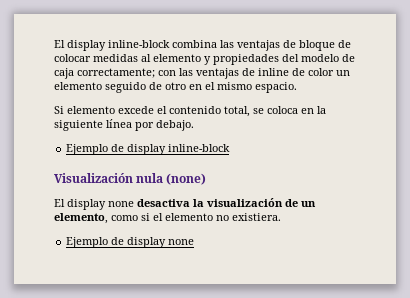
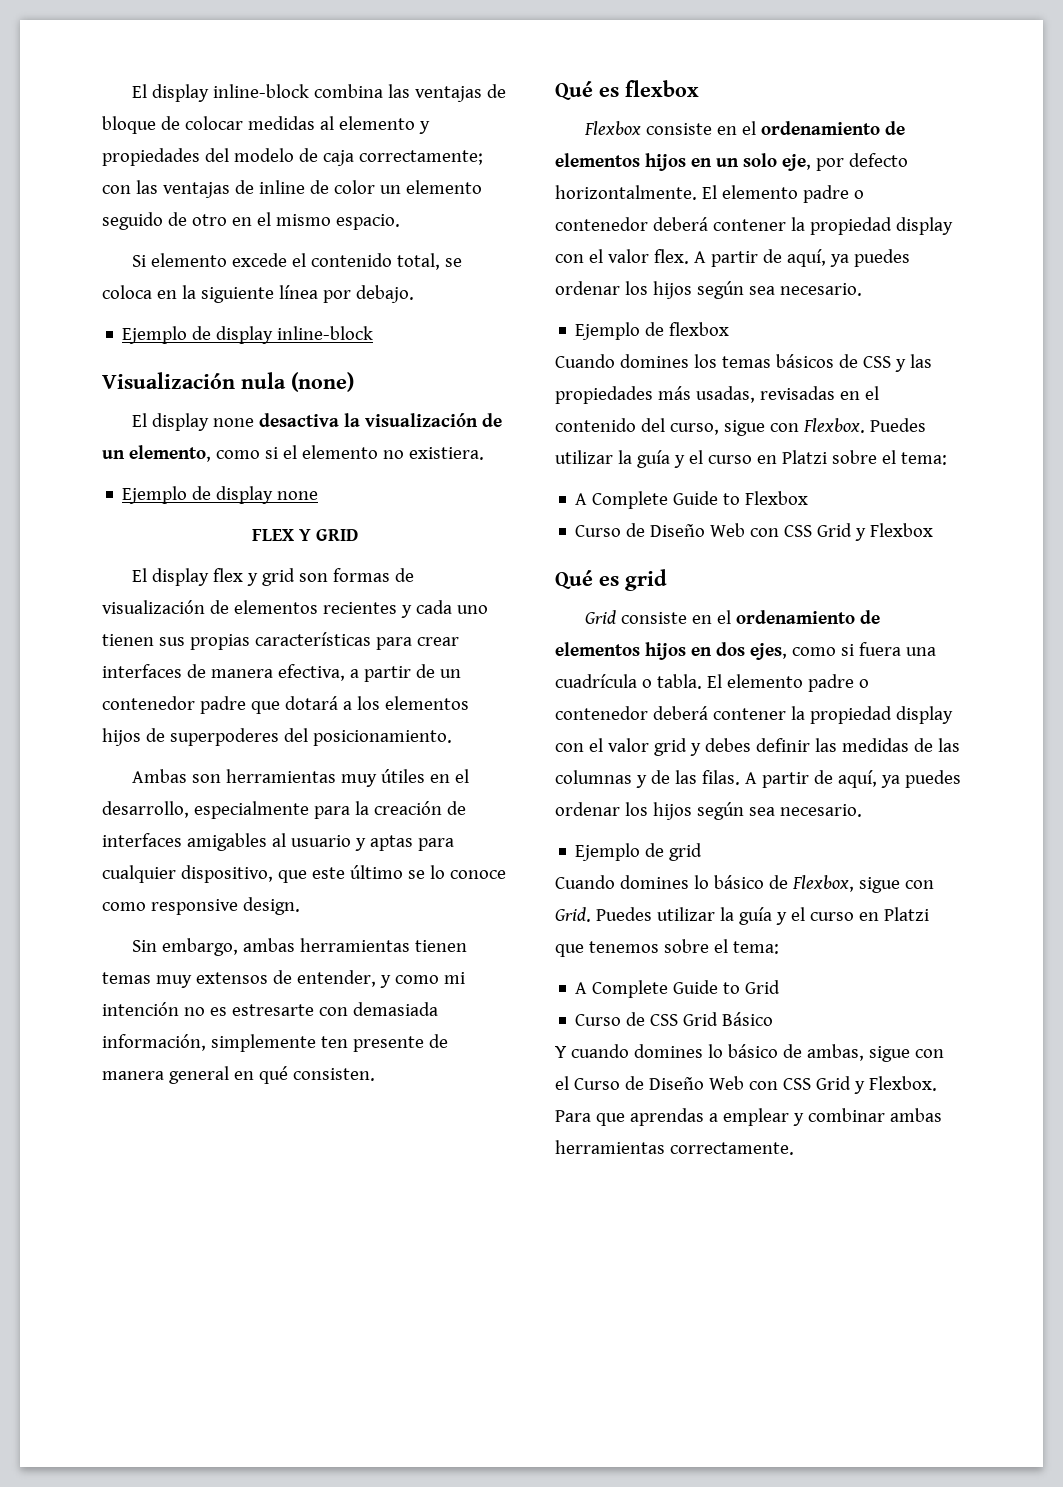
+ FLEX Y GRID
+ El display flex y grid son formas de visualización de elementos recientes y cada uno tienen sus propias características para crear interfaces de manera efectiva, a partir de un contenedor padre que dotará a los elementos hijos de superpoderes del posicionamiento.
+ Ambas son herramientas muy útiles en el desarrollo, especialmente para la creación de interfaces amigables al usuario y aptas para cualquier dispositivo, que este último se lo conoce como responsive design.
+ Sin embargo, ambas herramientas tienen temas muy extensos de entender, y como mi intención no es estresarte con demasiada información, simplemente ten presente de manera general en qué consisten.
+ Qué es flexbox
+ Flexbox consiste en el ordenamiento de elementos hijos en un solo eje, por defecto horizontalmente. El elemento padre o contenedor deberá contener la propiedad display con el valor flex. A partir de aquí, ya puedes ordenar los hijos según sea necesario.
+ Ejemplo de flexbox
+ Cuando domines los temas básicos de CSS y las propiedades más usadas, revisadas en el contenido del curso, sigue con Flexbox. Puedes utilizar la guía y el curso en Platzi sobre el tema:
+ A Complete Guide to Flexbox
+ Curso de Diseño Web con CSS Grid y Flexbox
+ Qué es grid
+ Grid consiste en el ordenamiento de elementos hijos en dos ejes, como si fuera una cuadrícula o tabla. El elemento padre o contenedor deberá contener la propiedad display con el valor grid y debes definir las medidas de las columnas y de las filas. A partir de aquí, ya puedes ordenar los hijos según sea necesario.
+ Ejemplo de grid
+ Cuando domines lo básico de Flexbox, sigue con Grid. Puedes utilizar la guía y el curso en Platzi que tenemos sobre el tema:
+ A Complete Guide to Grid
+ Curso de CSS Grid Básico
+ Y cuando domines lo básico de ambas, sigue con el Curso de Diseño Web con CSS Grid y Flexbox. Para que aprendas a emplear y combinar ambas herramientas correctamente.

